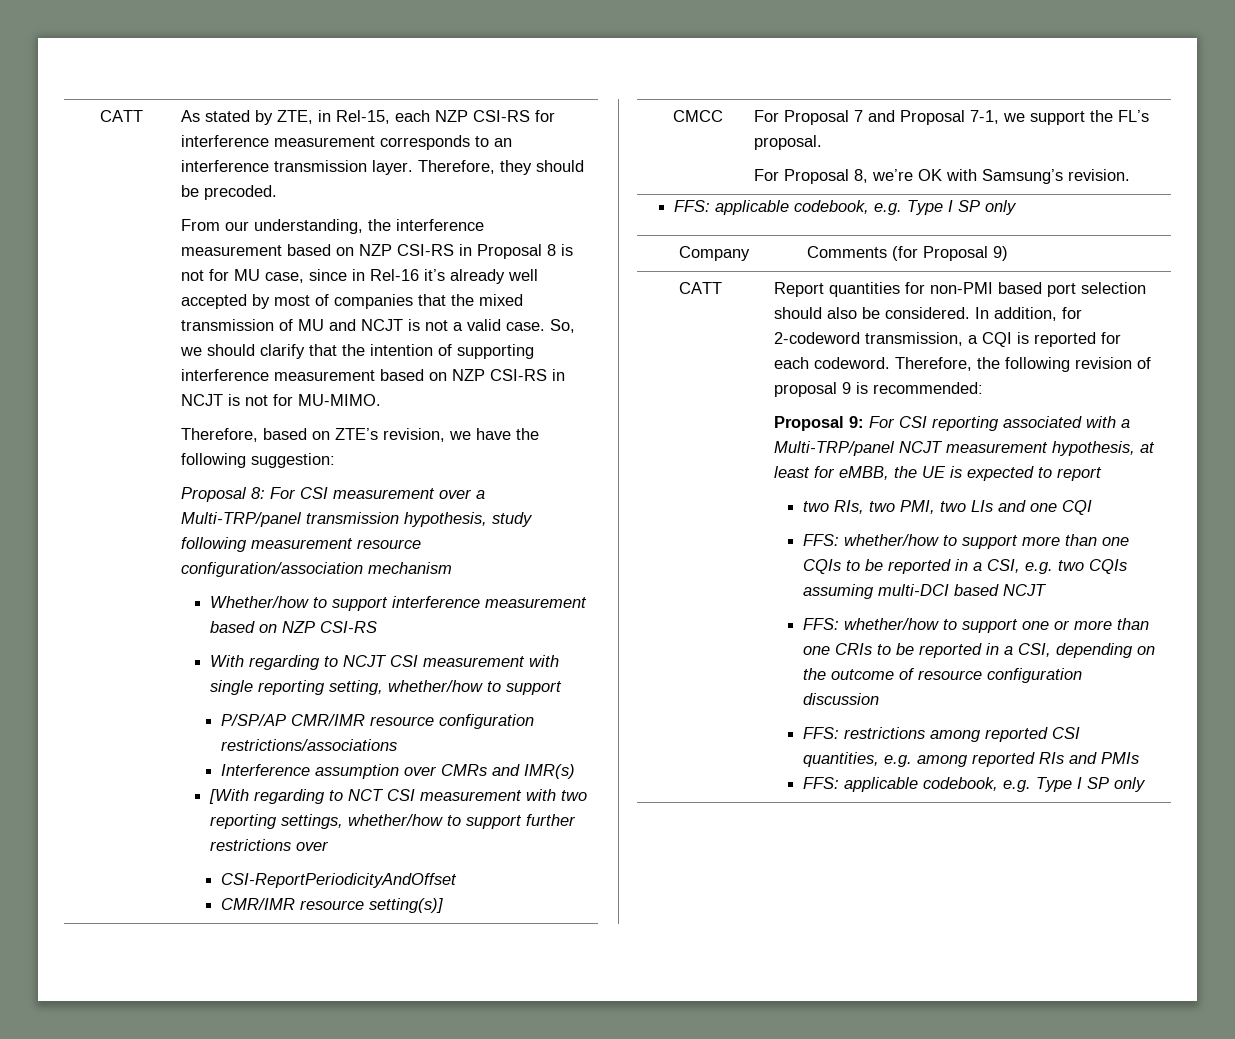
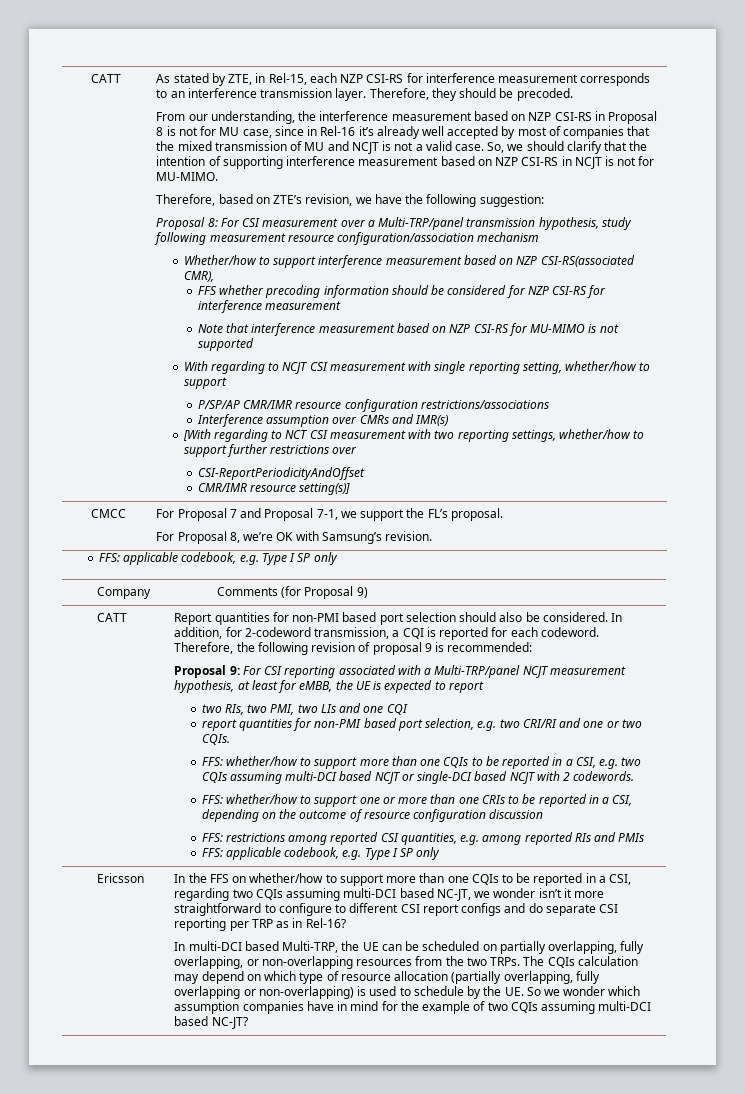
- Whether/how to support interference measurement based on NZP CSI-RS
+ Whether/how to support interference measurement based on NZP CSI-RS(associated CMR),
+ FFS whether precoding information should be considered for NZP CSI-RS for interference measurement
+ Note that interference measurement based on NZP CSI-RS for MU-MIMO is not supported
+ report quantities for non-PMI based port selection, e.g. two CRI/RI and one or two CQIs.
- FFS: whether/how to support more than one CQIs to be reported in a CSI, e.g. two CQIs assuming multi-DCI based NCJT
+ FFS: whether/how to support more than one CQIs to be reported in a CSI, e.g. two CQIs assuming multi-DCI based NCJT or single-DCI based NCJT with 2 codewords.
+ Ericsson | In the FFS on whether/how to support more than one CQIs to be reported in a CSI, regarding two CQIs assuming multi-DCI based NC-JT, we wonder isn’t it more straightforward to configure to different CSI report configs and do separate CSI reporting per TRP as in Rel-16?
+ In multi-DCI based Multi-TRP, the UE can be scheduled on partially overlapping, fully overlapping, or non-overlapping resources from the two TRPs. The CQIs calculation may depend on which type of resource allocation (partially overlapping, fully overlapping or non-overlapping) is used to schedule by the UE. So we wonder which assumption companies have in mind for the example of two CQIs assuming multi-DCI based NC-JT?

